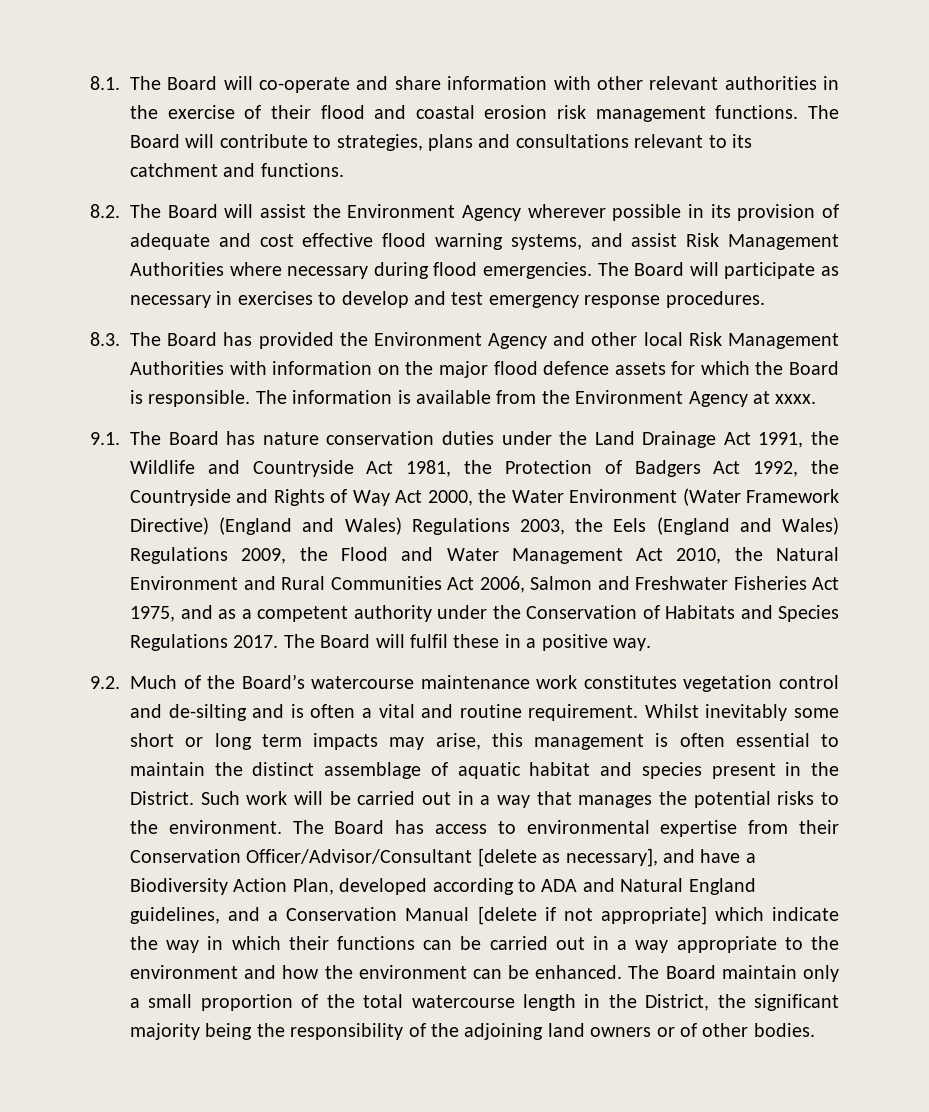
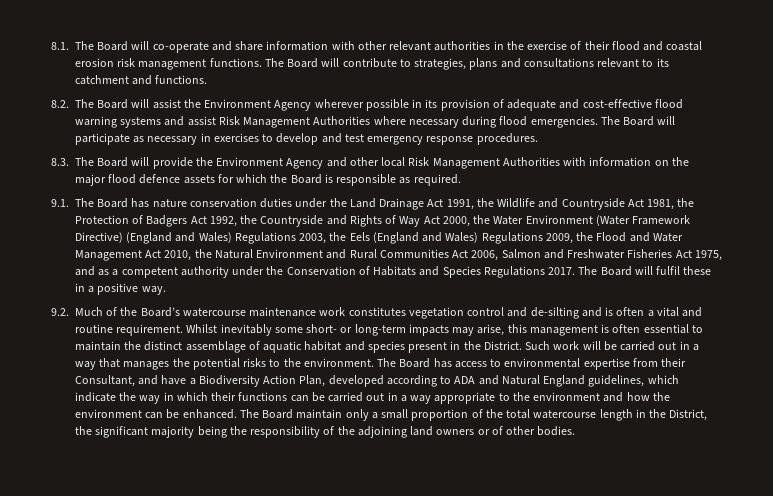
- 8.2. The Board will assist the Environment Agency wherever possible in its provision of adequate and cost effective flood warning systems, and assist Risk Management Authorities where necessary during flood emergencies.
+ 8.2. The Board will assist the Environment Agency wherever possible in its provision of adequate and cost-effective flood warning systems and assist Risk Management Authorities where necessary during flood emergencies.
- 8.3. The Board has provided the Environment Agency and other local Risk Management Authorities with information on the major flood defence assets for which the Board is responsible. The information is available from the Environment Agency at xxxx.
+ 8.3. The Board will provide the Environment Agency and other local Risk Management Authorities with information on the major flood defence assets for which the Board is responsible as required.
- Whilst inevitably some short or long term impacts may arise, this management is often essential to maintain the distinct assemblage of aquatic habitat and species present in the District.
+ Whilst inevitably some short- or long-term impacts may arise, this management is often essential to maintain the distinct assemblage of aquatic habitat and species present in the District.
- The Board has access to environmental expertise from their Conservation Officer/Advisor/Consultant [delete as necessary], and have a Biodiversity Action Plan, developed according to ADA and Natural England guidelines, and a Conservation Manual [delete if not appropriate] which indicate the way in which their functions can be carried out in a way appropriate to the environment and how the environment can be enhanced.
+ The Board has access to environmental expertise from their Consultant, and have a Biodiversity Action Plan, developed according to ADA and Natural England guidelines, which indicate the way in which their functions can be carried out in a way appropriate to the environment and how the environment can be enhanced.

